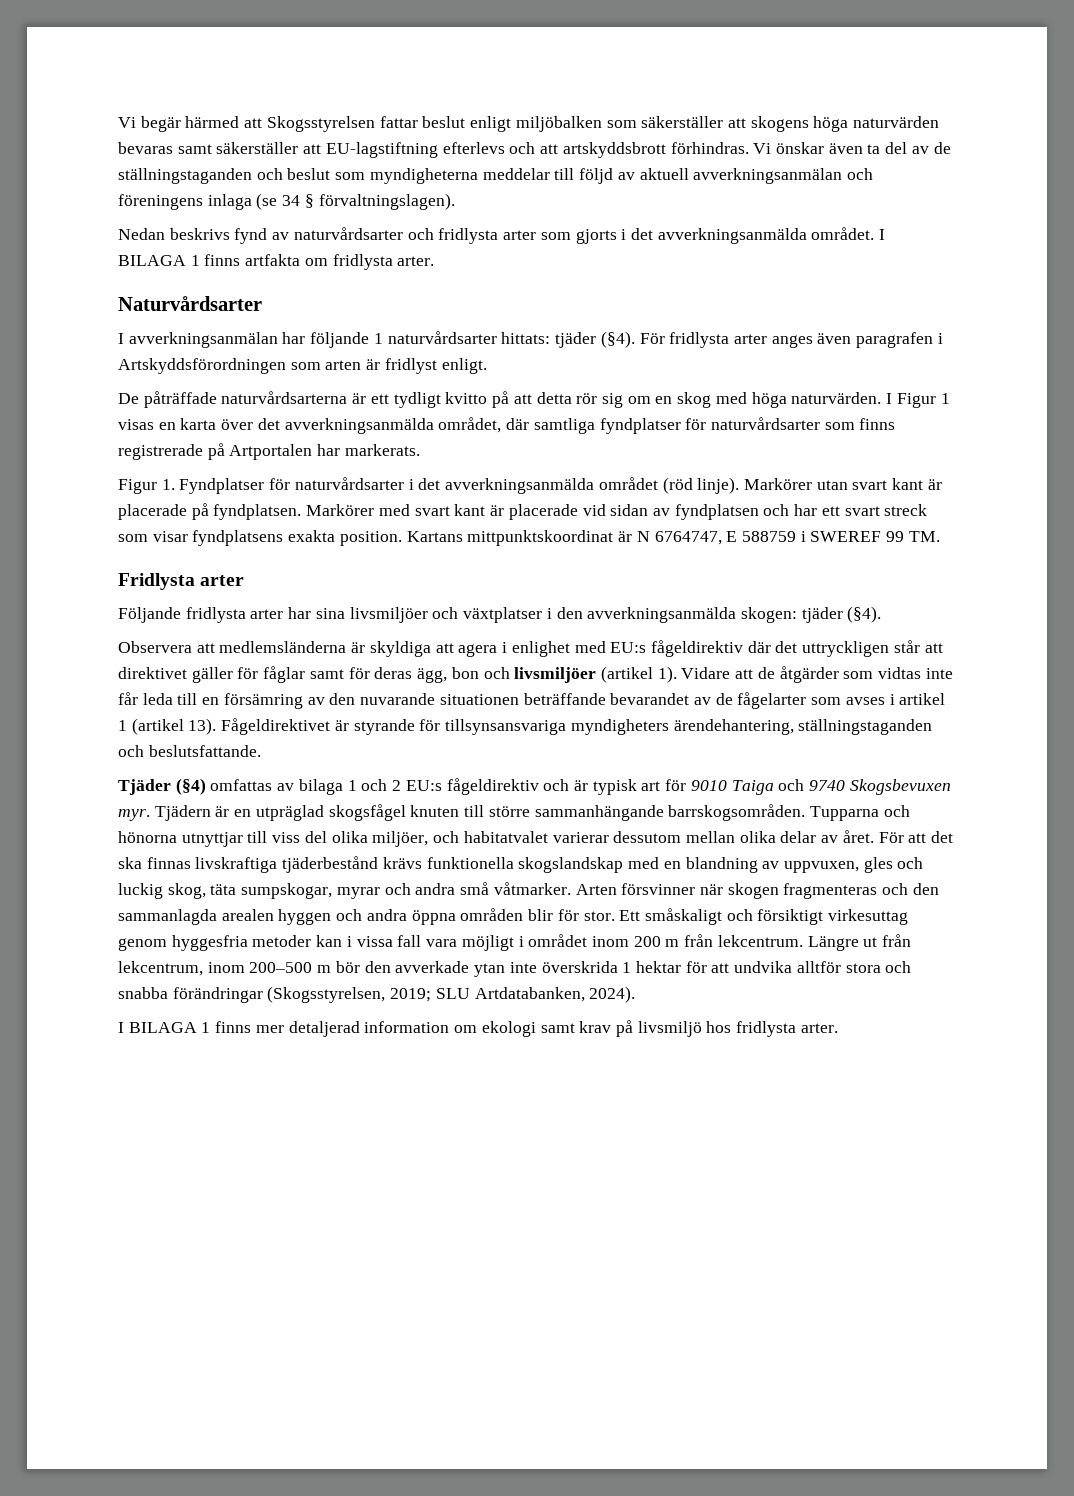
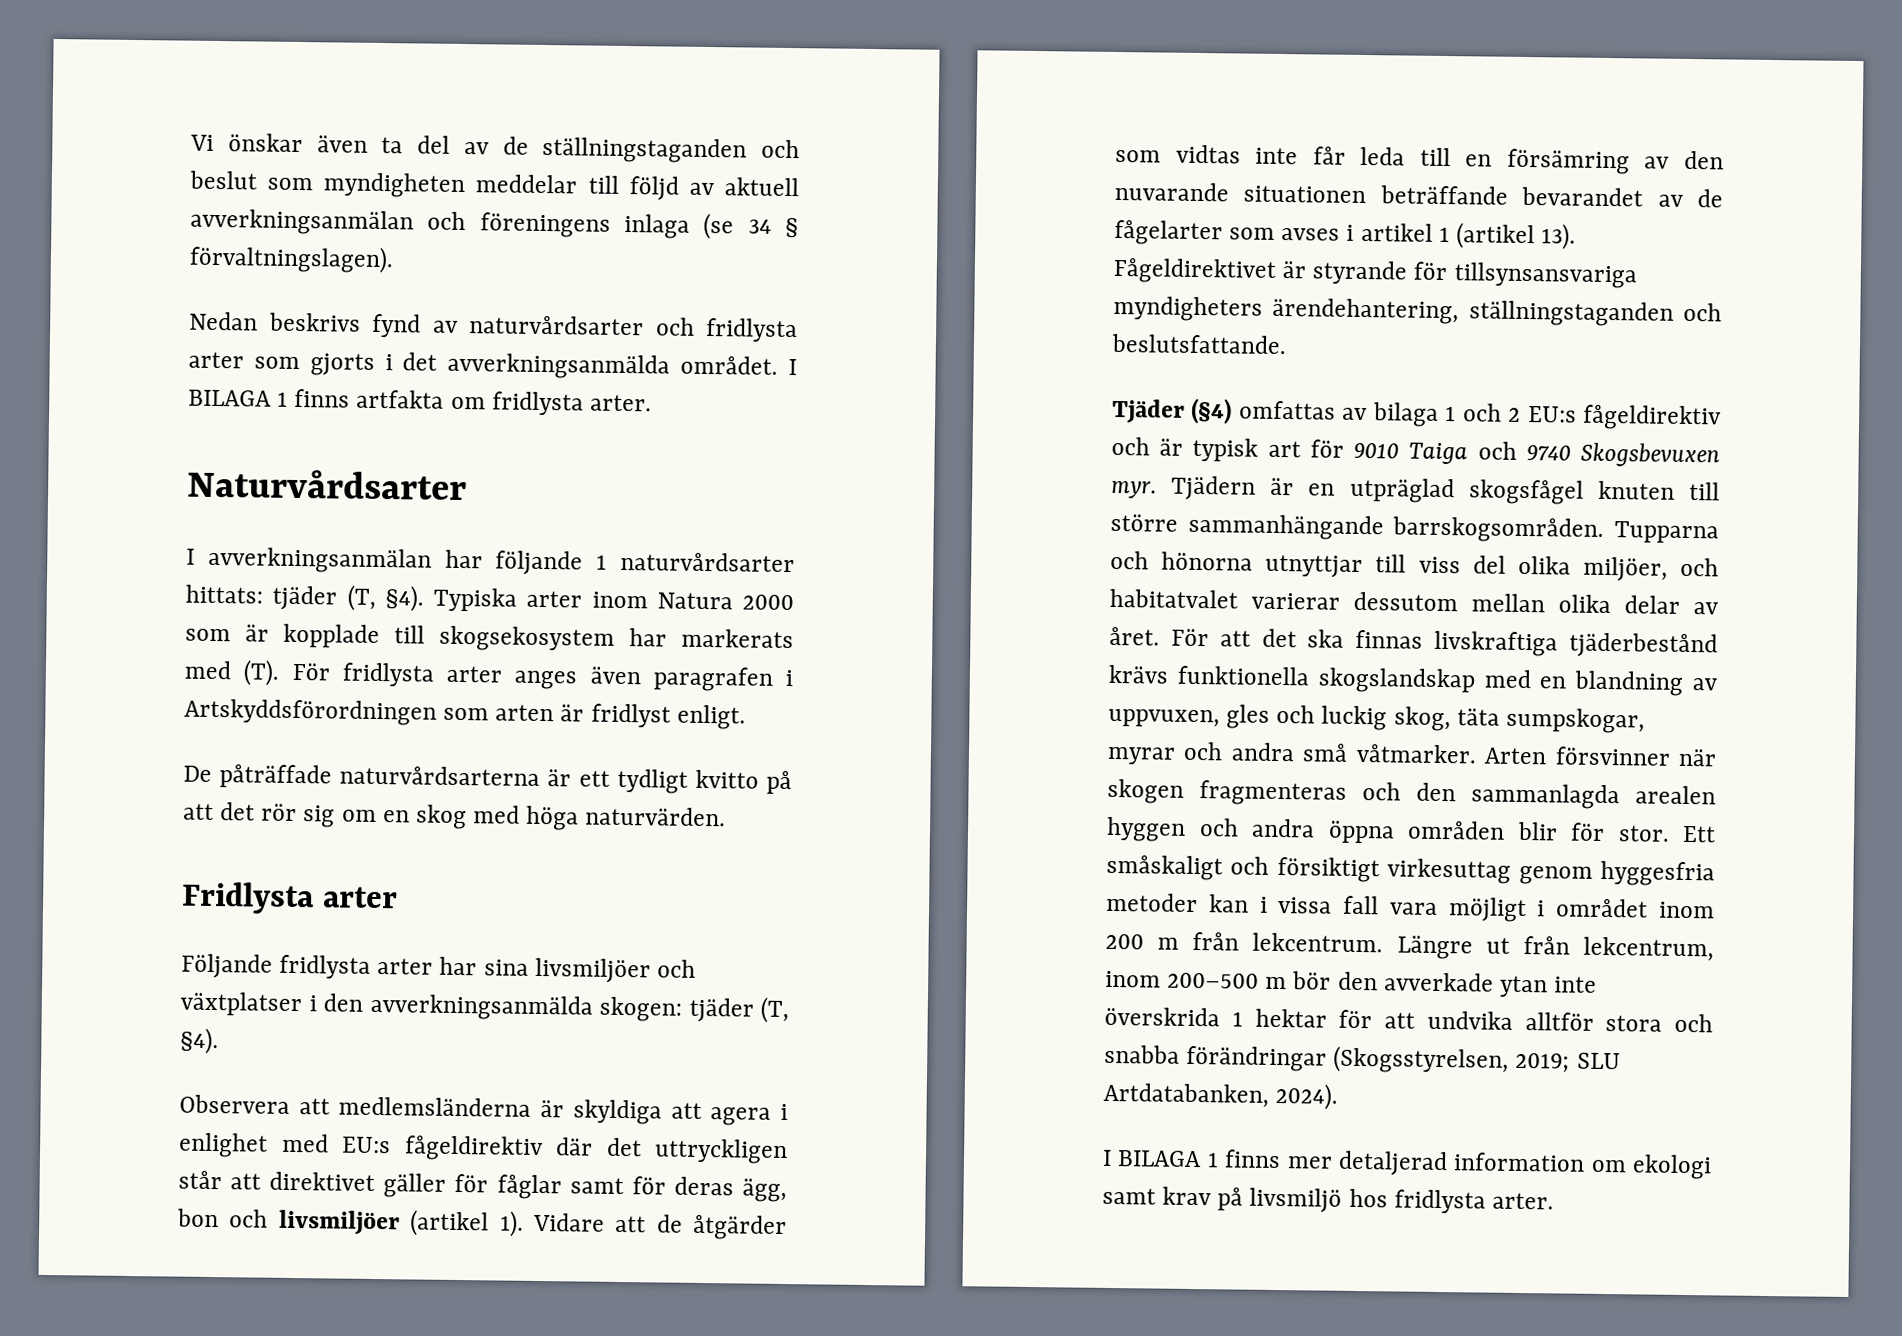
- Vi begär härmed att Skogsstyrelsen fattar beslut enligt miljöbalken som säkerställer att skogens höga naturvärden bevaras samt säkerställer att EU-lagstiftning efterlevs och att artskyddsbrott förhindras. Vi önskar även ta del av de ställningstaganden och beslut som myndigheterna meddelar till följd av aktuell avverkningsanmälan och föreningens inlaga (se 34 § förvaltningslagen).
+ Vi önskar även ta del av de ställningstaganden och beslut som myndigheten meddelar till följd av aktuell avverkningsanmälan och föreningens inlaga (se 34 § förvaltningslagen).
- I avverkningsanmälan har följande 1 naturvårdsarter hittats: tjäder (§4). För fridlysta arter anges även paragrafen i Artskyddsförordningen som arten är fridlyst enligt.
+ I avverkningsanmälan har följande 1 naturvårdsarter hittats: tjäder (T, §4). Typiska arter inom Natura 2000 som är kopplade till skogsekosystem har markerats med (T). För fridlysta arter anges även paragrafen i Artskyddsförordningen som arten är fridlyst enligt.
- De påträffade naturvårdsarterna är ett tydligt kvitto på att detta rör sig om en skog med höga naturvärden. I Figur 1 visas en karta över det avverkningsanmälda området, där samtliga fyndplatser för naturvårdsarter som finns registrerade på Artportalen har markerats.
- Figur 1. Fyndplatser för naturvårdsarter i det avverkningsanmälda området (röd linje). Markörer utan svart kant är placerade på fyndplatsen. Markörer med svart kant är placerade vid sidan av fyndplatsen och har ett svart streck som visar fyndplatsens exakta position. Kartans mittpunktskoordinat är N 6764747, E 588759 i SWEREF 99 TM.
+ De påträffade naturvårdsarterna är ett tydligt kvitto på att det rör sig om en skog med höga naturvärden.
- Följande fridlysta arter har sina livsmiljöer och växtplatser i den avverkningsanmälda skogen: tjäder (§4).
+ Följande fridlysta arter har sina livsmiljöer och växtplatser i den avverkningsanmälda skogen: tjäder (T, §4).

